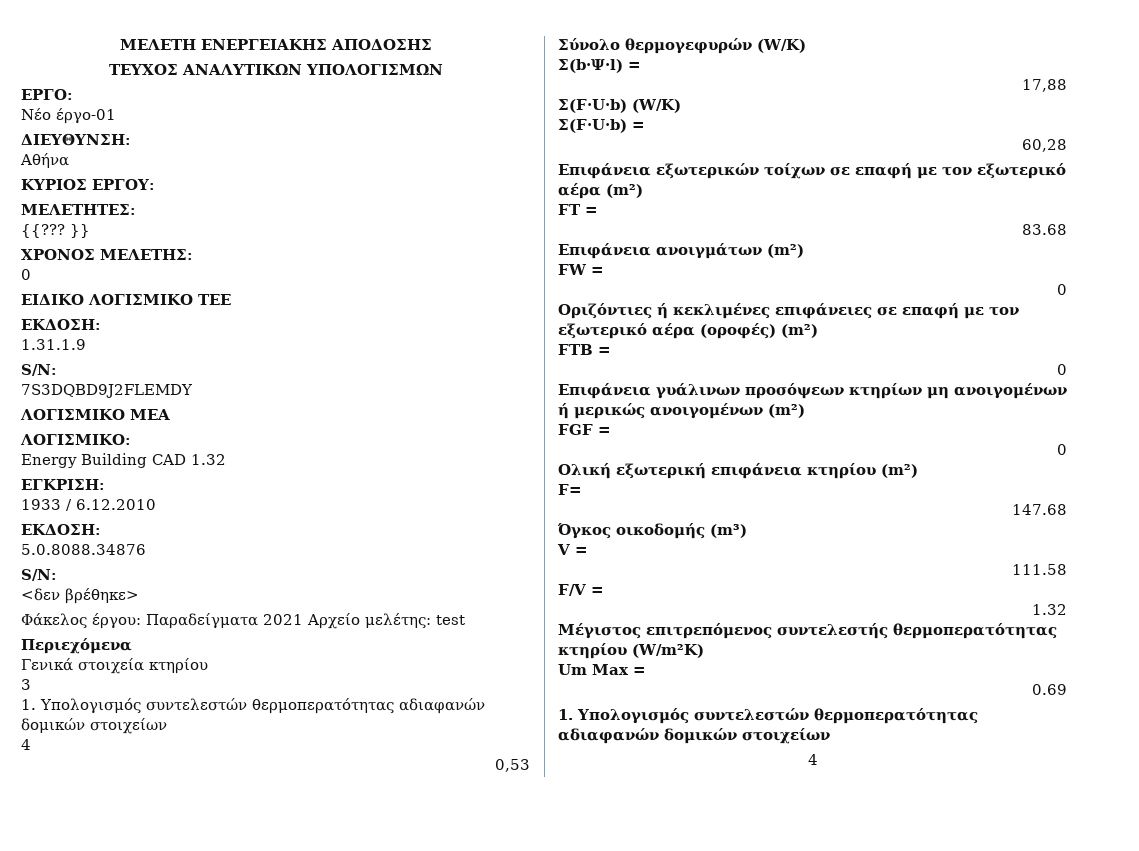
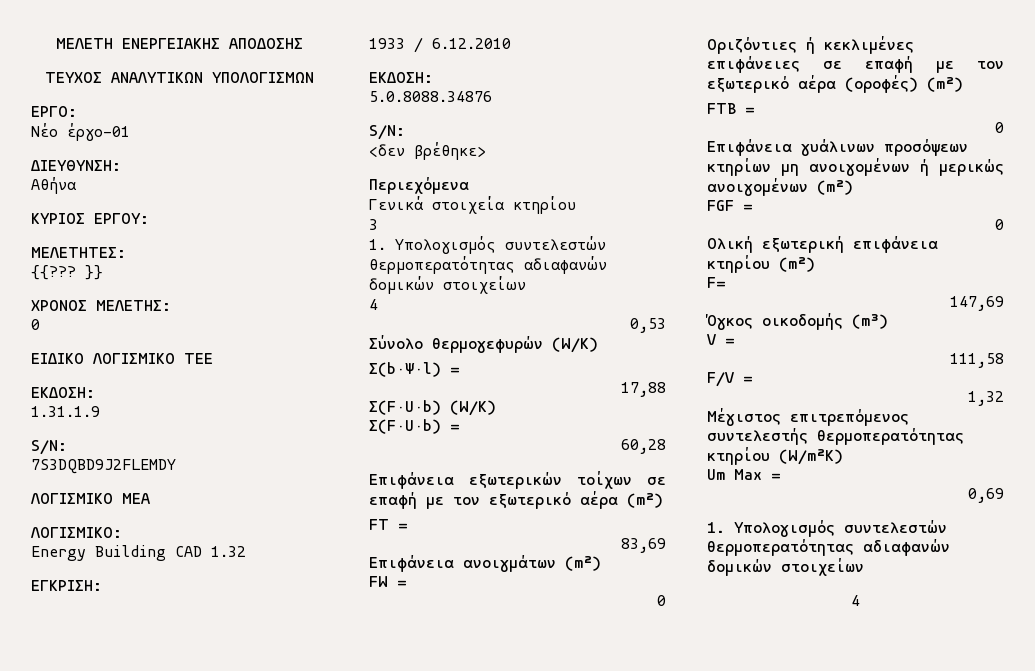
- Φάκελος έργου: Παραδείγματα 2021 Αρχείο μελέτης: test
- 83.68
+ 83,69
- 147.68
+ 147,69
- 111.58
+ 111,58
  F/V =
- 1.32
+ 1,32
- 0.69
+ 0,69

